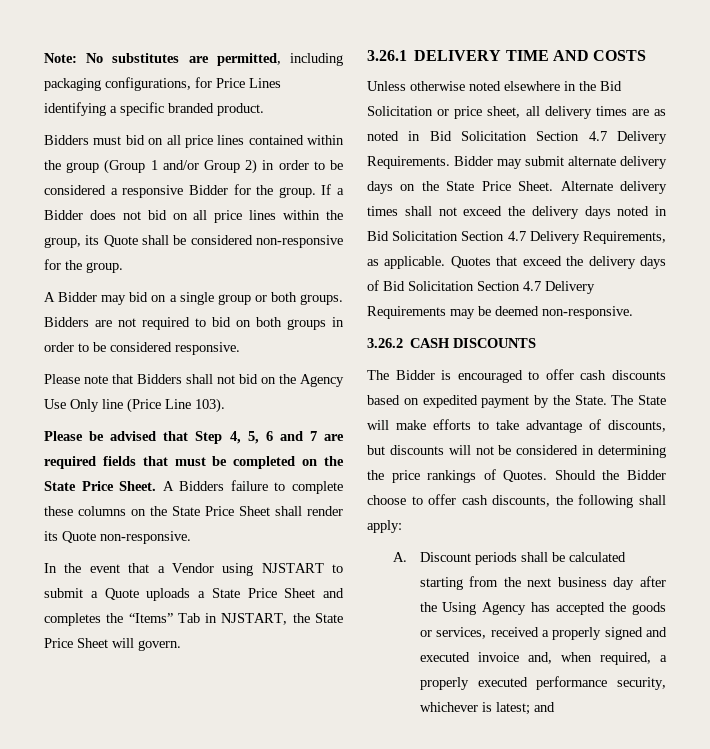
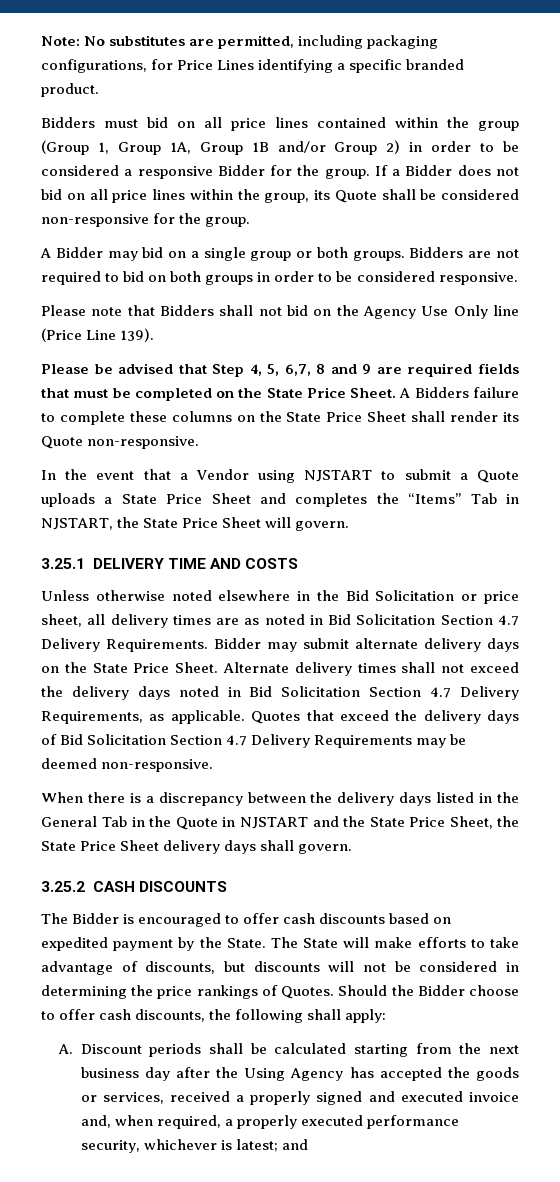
- Bidders must bid on all price lines contained within the group (Group 1 and/or Group 2) in order to be considered a responsive Bidder for the group.
+ Bidders must bid on all price lines contained within the group (Group 1, Group 1A, Group 1B and/or Group 2) in order to be considered a responsive Bidder for the group.
- Please note that Bidders shall not bid on the Agency Use Only line (Price Line 103).
+ Please note that Bidders shall not bid on the Agency Use Only line (Price Line 139).
- Please be advised that Step 4, 5, 6 and 7 are required fields that must be completed on the State Price Sheet.
+ Please be advised that Step 4, 5, 6,7, 8 and 9 are required fields that must be completed on the State Price Sheet.
- 3.26.1 DELIVERY TIME AND COSTS
+ 3.25.1 DELIVERY TIME AND COSTS
- 3.26.2 CASH DISCOUNTS
+ When there is a discrepancy between the delivery days listed in the General Tab in the Quote in NJSTART and the State Price Sheet, the State Price Sheet delivery days shall govern.
+ 3.25.2 CASH DISCOUNTS

